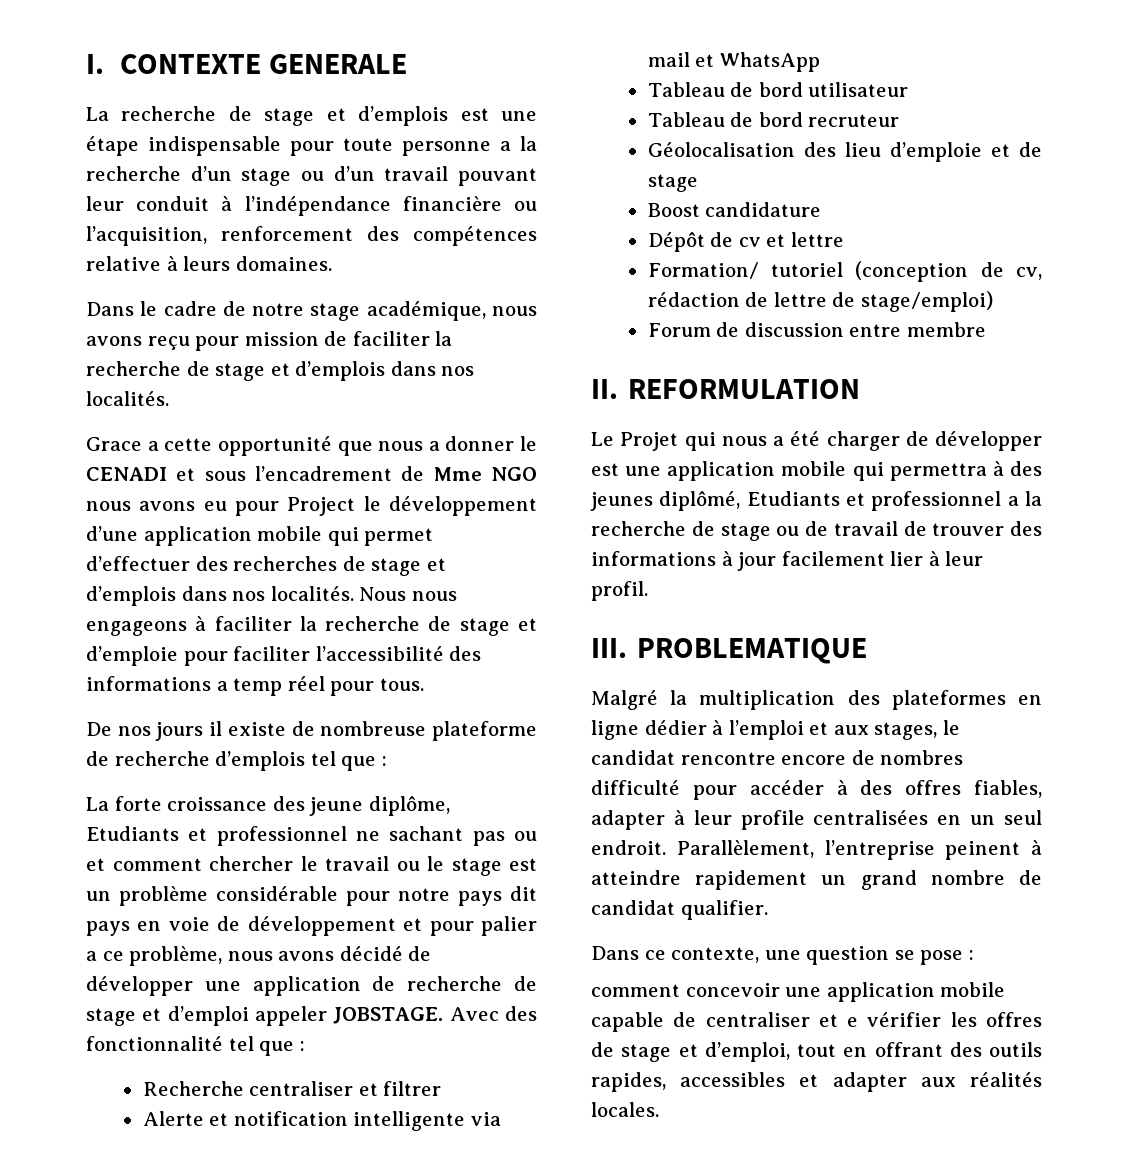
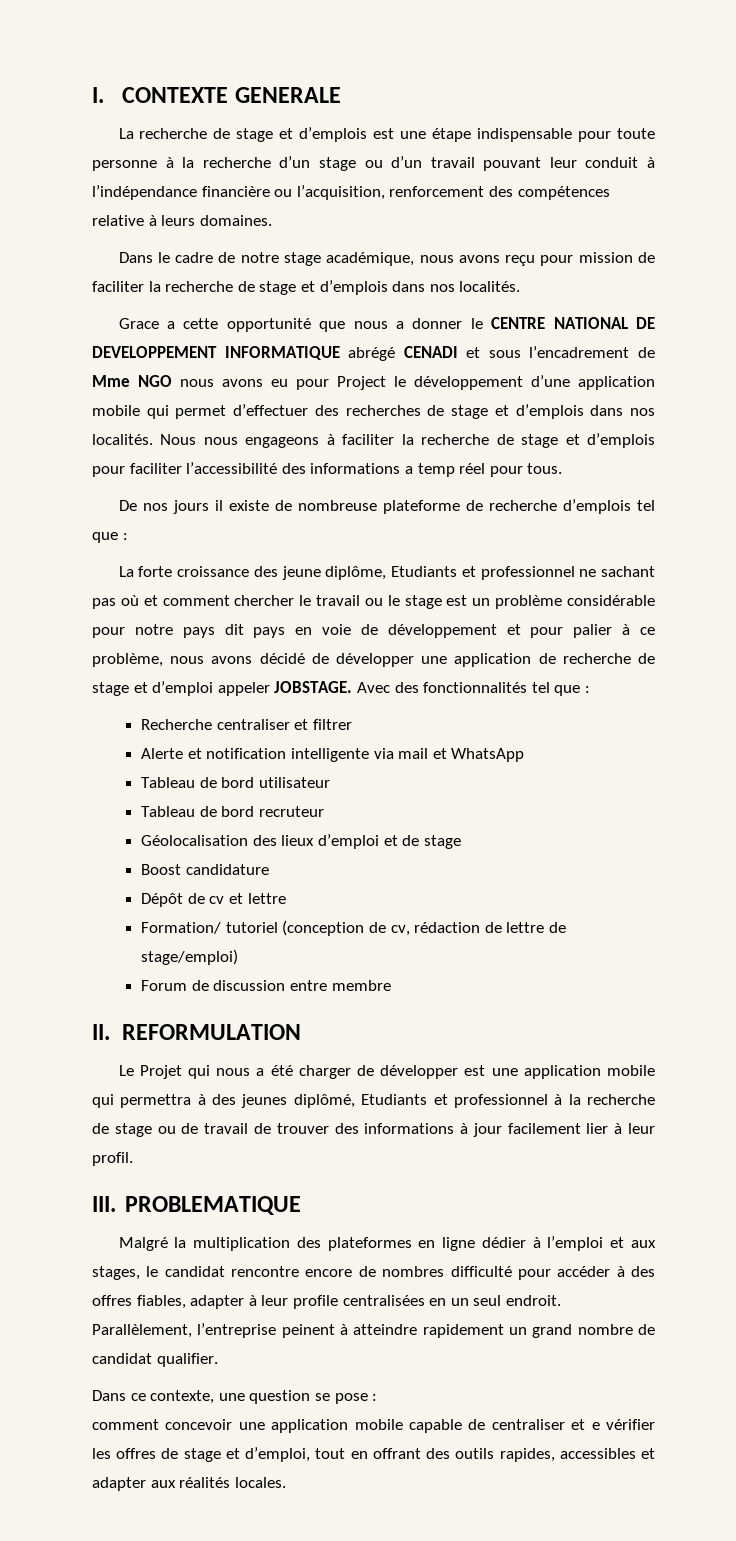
- La recherche de stage et d’emplois est une étape indispensable pour toute personne a la recherche d’un stage ou d’un travail pouvant leur conduit à l’indépendance financière ou l’acquisition, renforcement des compétences relative à leurs domaines.
+ La recherche de stage et d’emplois est une étape indispensable pour toute personne à la recherche d’un stage ou d’un travail pouvant leur conduit à l’indépendance financière ou l’acquisition, renforcement des compétences relative à leurs domaines.
- Grace a cette opportunité que nous a donner le CENADI et sous l’encadrement de Mme NGO nous avons eu pour Project le développement d’une application mobile qui permet d’effectuer des recherches de stage et d’emplois dans nos localités.
+ Grace a cette opportunité que nous a donner le CENTRE NATIONAL DE DEVELOPPEMENT INFORMATIQUE abrégé CENADI et sous l’encadrement de Mme NGO nous avons eu pour Project le développement d’une application mobile qui permet d’effectuer des recherches de stage et d’emplois dans nos localités.
- Nous nous engageons à faciliter la recherche de stage et d’emploie pour faciliter l’accessibilité des informations a temp réel pour tous.
+ Nous nous engageons à faciliter la recherche de stage et d’emplois pour faciliter l’accessibilité des informations a temp réel pour tous.
- La forte croissance des jeune diplôme, Etudiants et professionnel ne sachant pas ou et comment chercher le travail ou le stage est un problème considérable pour notre pays dit pays en voie de développement et pour palier a ce problème, nous avons décidé de développer une application de recherche de stage et d’emploi appeler JOBSTAGE.
+ La forte croissance des jeune diplôme, Etudiants et professionnel ne sachant pas où et comment chercher le travail ou le stage est un problème considérable pour notre pays dit pays en voie de développement et pour palier à ce problème, nous avons décidé de développer une application de recherche de stage et d’emploi appeler JOBSTAGE.
- Avec des fonctionnalité tel que :
+ Avec des fonctionnalités tel que :
- Géolocalisation des lieu d’emploie et de stage
+ Géolocalisation des lieux d’emploi et de stage
- Le Projet qui nous a été charger de développer est une application mobile qui permettra à des jeunes diplômé, Etudiants et professionnel a la recherche de stage ou de travail de trouver des informations à jour facilement lier à leur profil.
+ Le Projet qui nous a été charger de développer est une application mobile qui permettra à des jeunes diplômé, Etudiants et professionnel à la recherche de stage ou de travail de trouver des informations à jour facilement lier à leur profil.

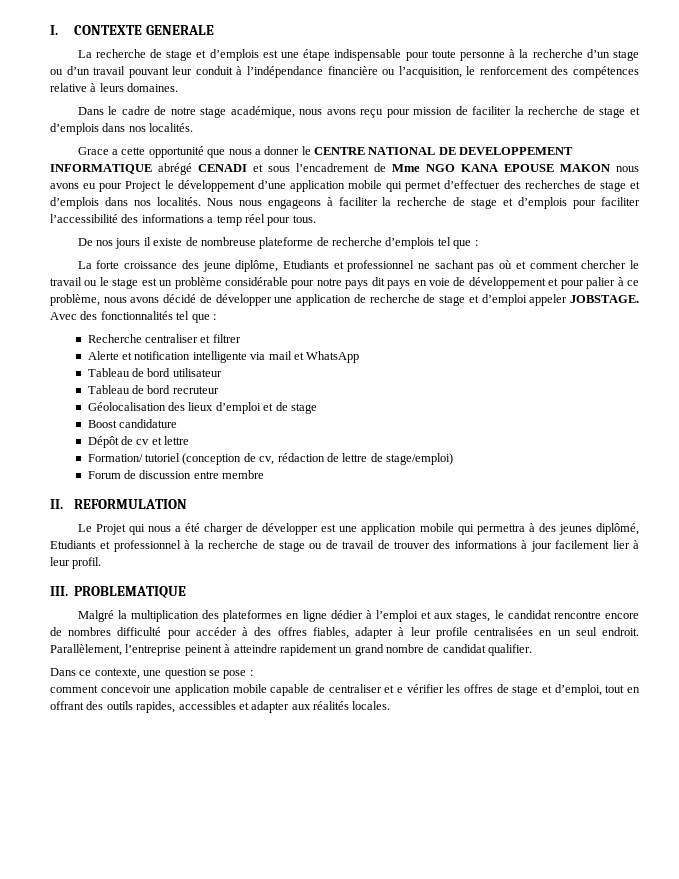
- La recherche de stage et d’emplois est une étape indispensable pour toute personne à la recherche d’un stage ou d’un travail pouvant leur conduit à l’indépendance financière ou l’acquisition, renforcement des compétences relative à leurs domaines.
+ La recherche de stage et d’emplois est une étape indispensable pour toute personne à la recherche d’un stage ou d’un travail pouvant leur conduit à l’indépendance financière ou l’acquisition, le renforcement des compétences relative à leurs domaines.
- Grace a cette opportunité que nous a donner le CENTRE NATIONAL DE DEVELOPPEMENT INFORMATIQUE abrégé CENADI et sous l’encadrement de Mme NGO nous avons eu pour Project le développement d’une application mobile qui permet d’effectuer des recherches de stage et d’emplois dans nos localités.
+ Grace a cette opportunité que nous a donner le CENTRE NATIONAL DE DEVELOPPEMENT INFORMATIQUE abrégé CENADI et sous l’encadrement de Mme NGO KANA EPOUSE MAKON nous avons eu pour Project le développement d’une application mobile qui permet d’effectuer des recherches de stage et d’emplois dans nos localités.

